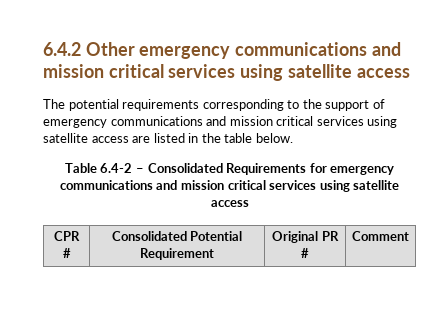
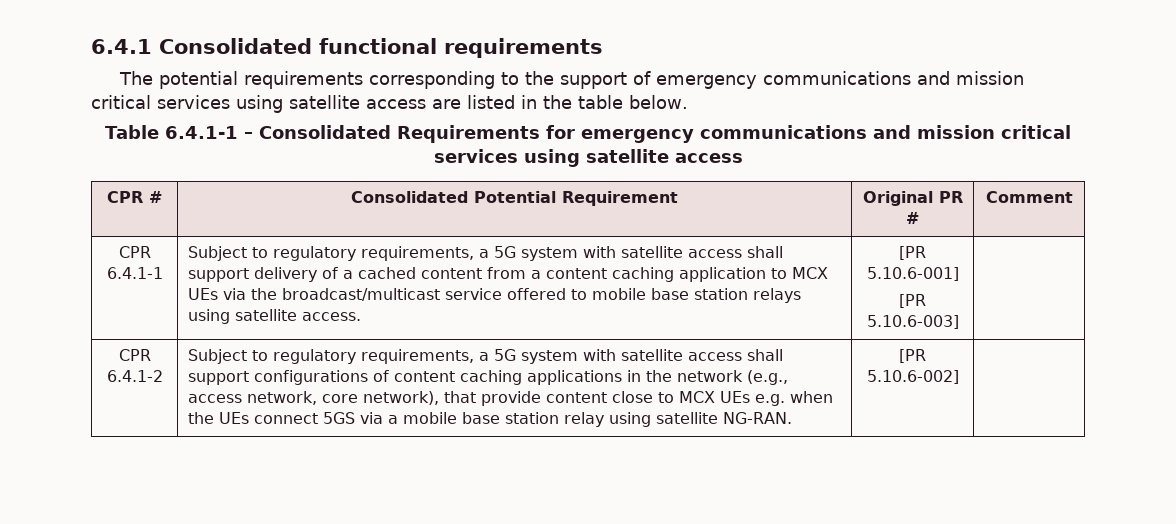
- 6.4.2 Other emergency communications and mission critical services using satellite access
+ 6.4.1 Consolidated functional requirements
- Table 6.4-2 – Consolidated Requirements for emergency communications and mission critical services using satellite access
+ Table 6.4.1-1 – Consolidated Requirements for emergency communications and mission critical services using satellite access
+ CPR 6.4.1-1 | Subject to regulatory requirements, a 5G system with satellite access shall support delivery of a cached content from a content caching application to MCX UEs via the broadcast/multicast service offered to mobile base station relays using satellite access. | [PR 5.10.6-001]
+ [PR 5.10.6-003] |
+ CPR 6.4.1-2 | Subject to regulatory requirements, a 5G system with satellite access shall support configurations of content caching applications in the network (e.g., access network, core network), that provide content close to MCX UEs e.g. when the UEs connect 5GS via a mobile base station relay using satellite NG-RAN. | [PR 5.10.6-002]

